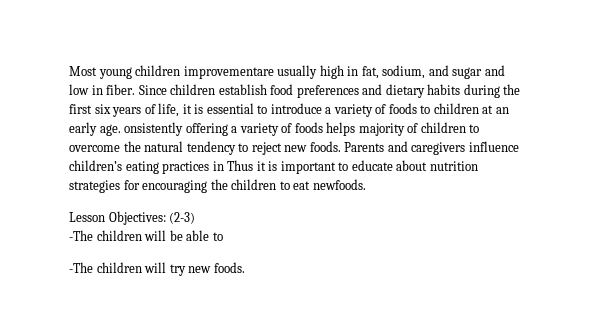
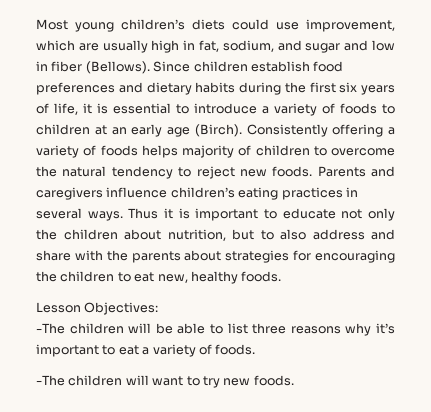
- Most young children improvementare usually high in fat, sodium, and sugar and low in fiber.
+ Most young children’s diets could use improvement, which are usually high in fat, sodium, and sugar and low in fiber (Bellows).
- Since children establish food preferences and dietary habits during the first six years of life, it is essential to introduce a variety of foods to children at an early age. onsistently offering a variety of foods helps majority of children to overcome the natural tendency to reject new foods.
+ Since children establish food preferences and dietary habits during the first six years of life, it is essential to introduce a variety of foods to children at an early age (Birch). Consistently offering a variety of foods helps majority of children to overcome the natural tendency to reject new foods.
- Parents and caregivers influence children’s eating practices in Thus it is important to educate about nutrition strategies for encouraging the children to eat newfoods.
+ Parents and caregivers influence children’s eating practices in several ways. Thus it is important to educate not only the children about nutrition, but to also address and share with the parents about strategies for encouraging the children to eat new, healthy foods.
- Lesson Objectives: (2-3)
+ Lesson Objectives:
- -The children will be able to
- -The children will try new foods.
+ -The children will be able to list three reasons why it’s important to eat a variety of foods.
+ -The children will want to try new foods.

